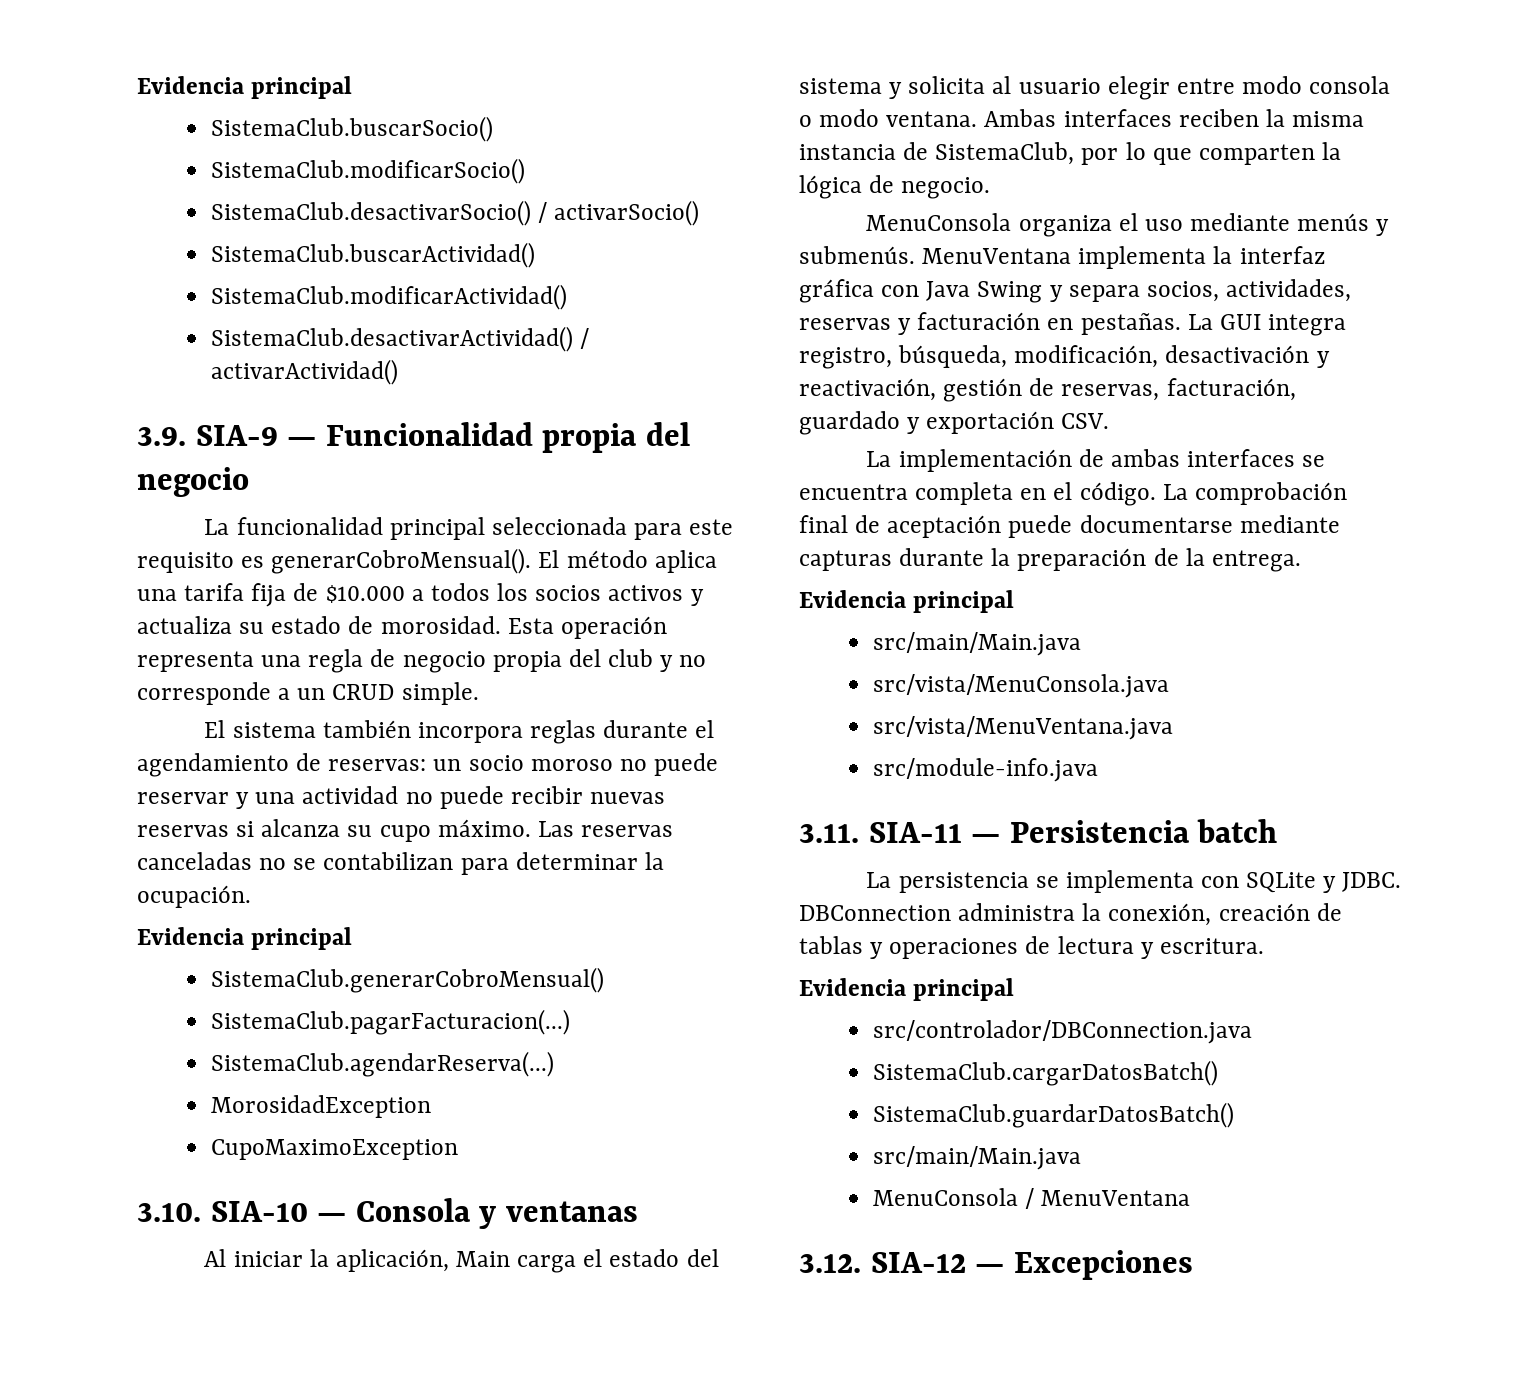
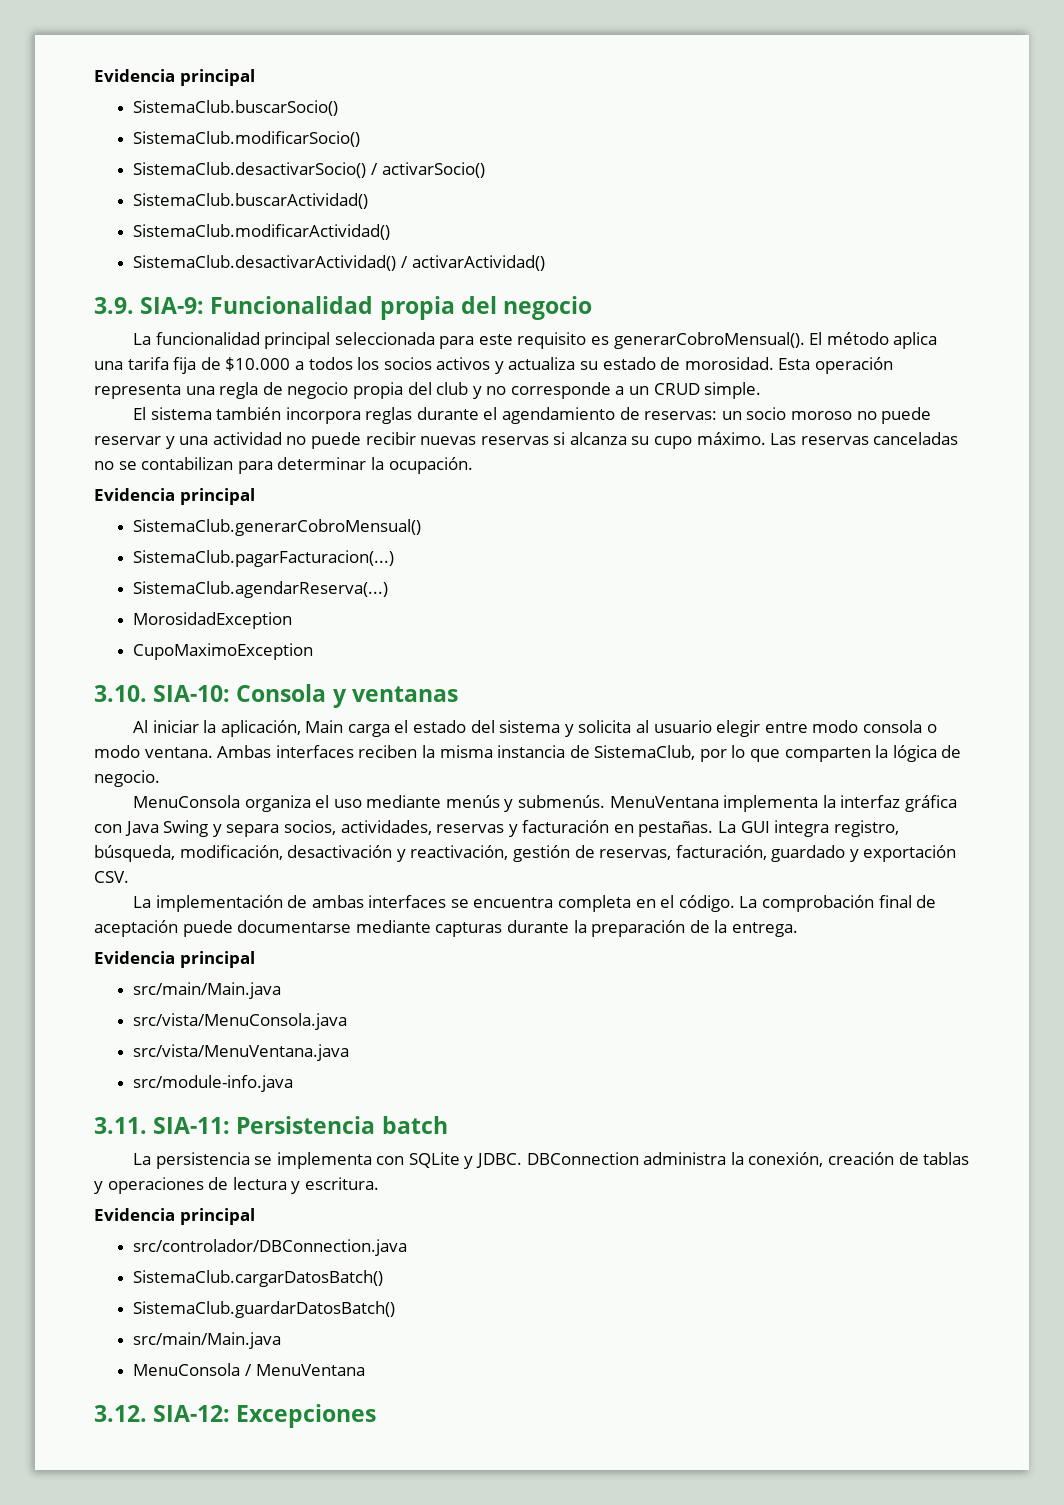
- 3.9. SIA-9 — Funcionalidad propia del negocio
+ 3.9. SIA-9: Funcionalidad propia del negocio
- 3.10. SIA-10 — Consola y ventanas
+ 3.10. SIA-10: Consola y ventanas
- 3.11. SIA-11 — Persistencia batch
+ 3.11. SIA-11: Persistencia batch
- 3.12. SIA-12 — Excepciones
+ 3.12. SIA-12: Excepciones

